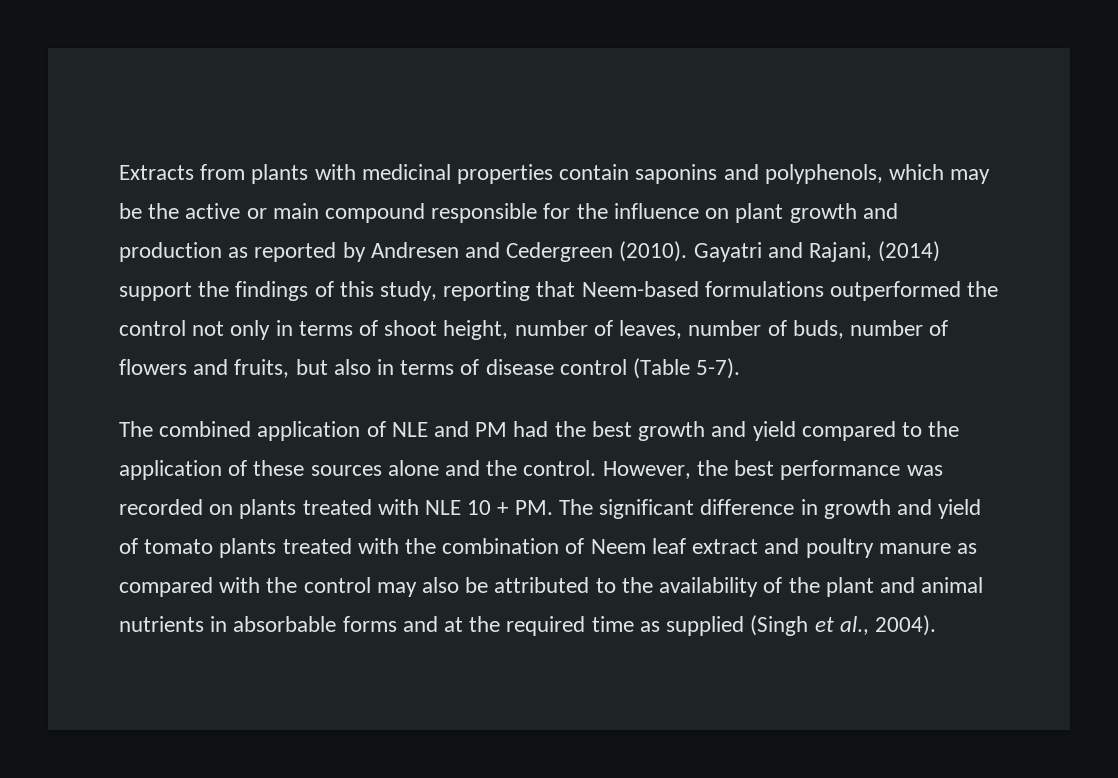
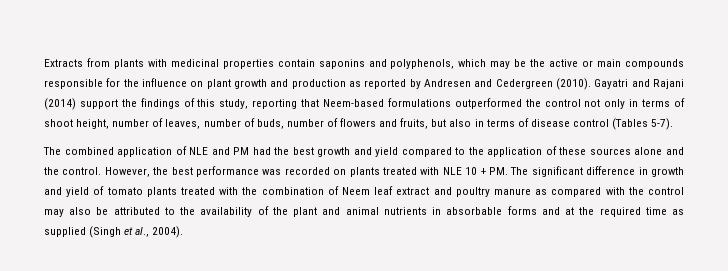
- Extracts from plants with medicinal properties contain saponins and polyphenols, which may be the active or main compound responsible for the influence on plant growth and production as reported by Andresen and Cedergreen (2010).
+ Extracts from plants with medicinal properties contain saponins and polyphenols, which may be the active or main compounds responsible for the influence on plant growth and production as reported by Andresen and Cedergreen (2010).
- Gayatri and Rajani, (2014) support the findings of this study, reporting that Neem-based formulations outperformed the control not only in terms of shoot height, number of leaves, number of buds, number of flowers and fruits, but also in terms of disease control (Table 5-7).
+ Gayatri and Rajani (2014) support the findings of this study, reporting that Neem-based formulations outperformed the control not only in terms of shoot height, number of leaves, number of buds, number of flowers and fruits, but also in terms of disease control (Tables 5-7).

